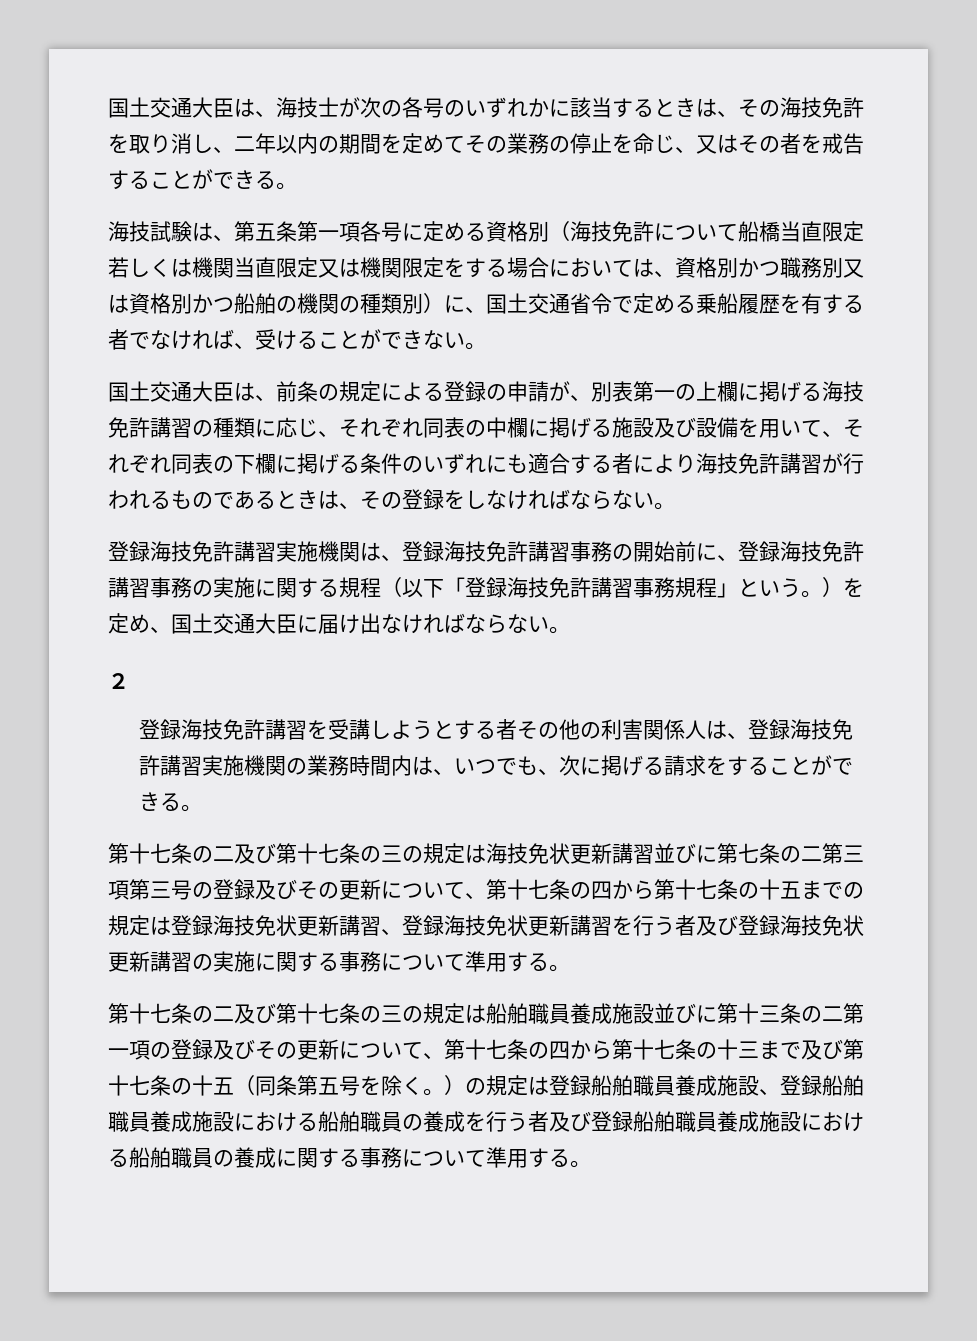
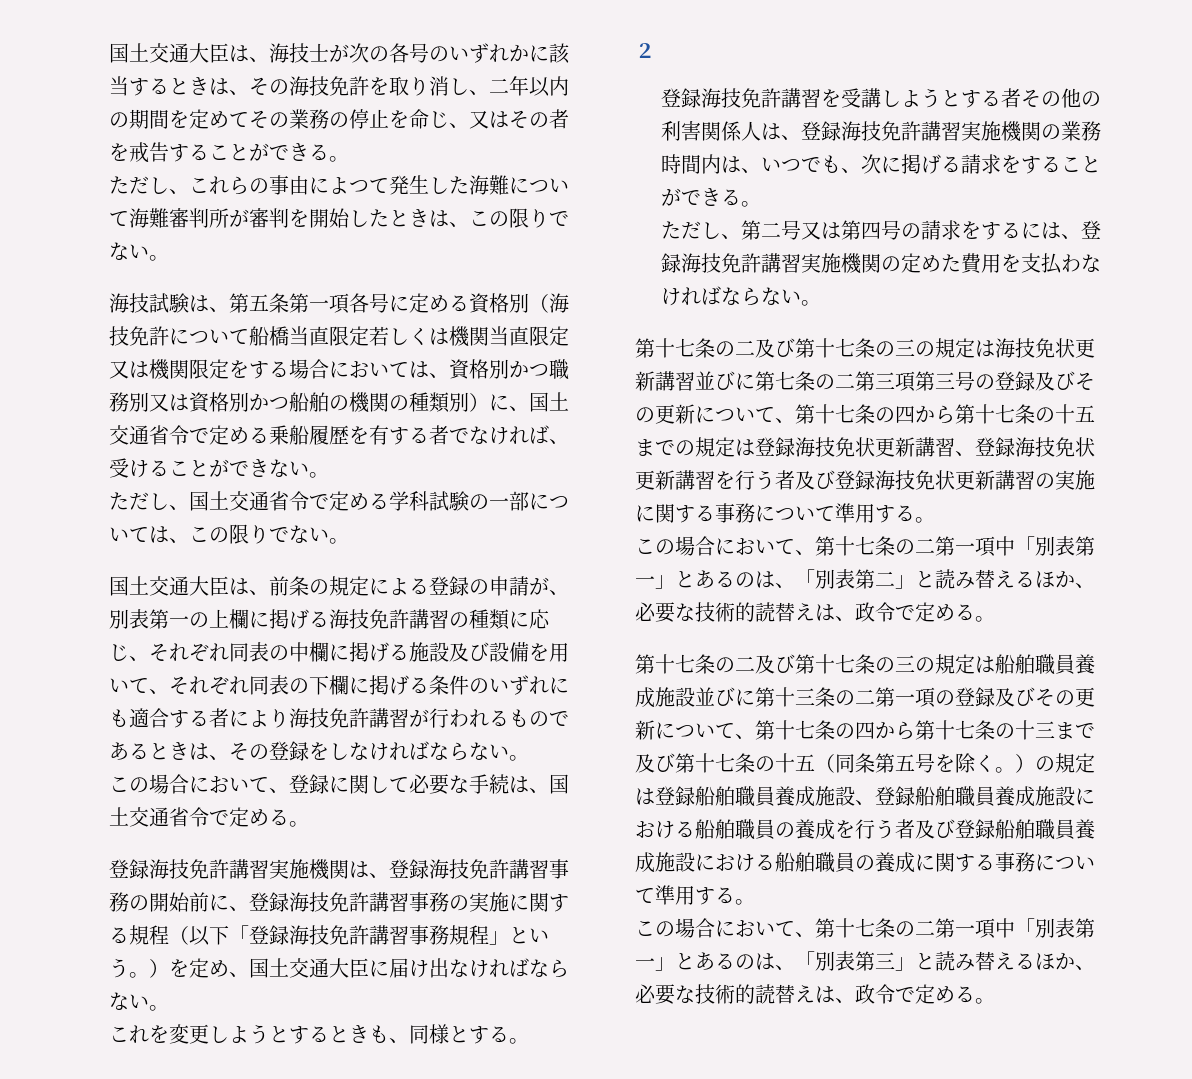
+ ただし、これらの事由によつて発生した海難について海難審判所が審判を開始したときは、この限りでない。
+ ただし、国土交通省令で定める学科試験の一部については、この限りでない。
+ この場合において、登録に関して必要な手続は、国土交通省令で定める。
+ これを変更しようとするときも、同様とする。
+ ただし、第二号又は第四号の請求をするには、登録海技免許講習実施機関の定めた費用を支払わなければならない。
+ この場合において、第十七条の二第一項中「別表第一」とあるのは、「別表第二」と読み替えるほか、必要な技術的読替えは、政令で定める。
+ この場合において、第十七条の二第一項中「別表第一」とあるのは、「別表第三」と読み替えるほか、必要な技術的読替えは、政令で定める。

